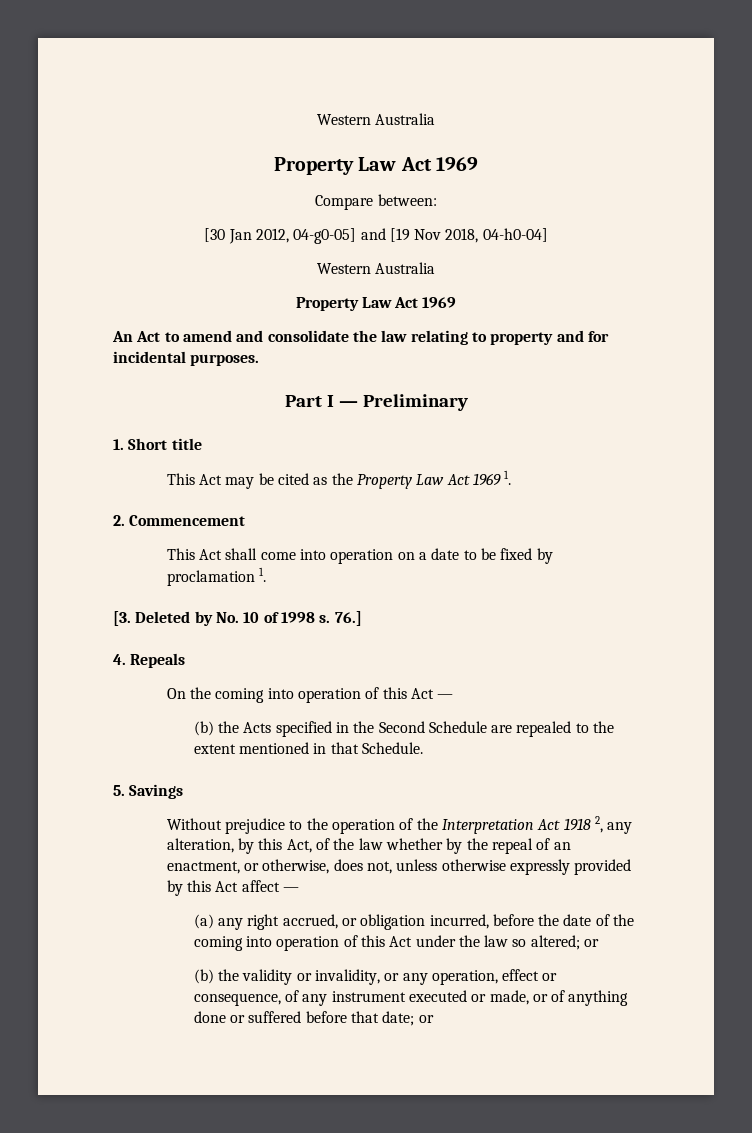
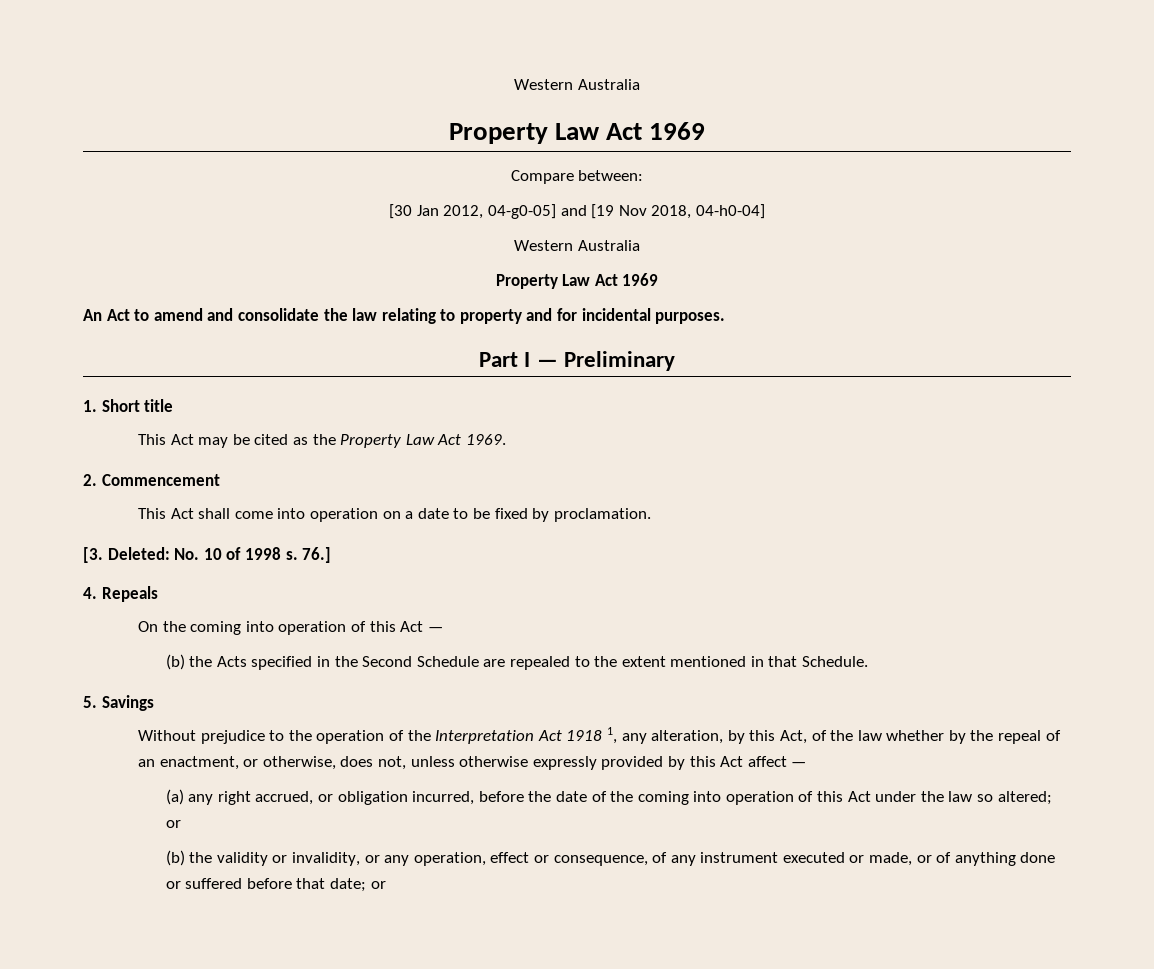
- This Act may be cited as the Property Law Act 1969 1.
+ This Act may be cited as the Property Law Act 1969.
- This Act shall come into operation on a date to be fixed by proclamation 1.
+ This Act shall come into operation on a date to be fixed by proclamation.
- [3. Deleted by No. 10 of 1998 s.
+ [3. Deleted: No. 10 of 1998 s.
- Without prejudice to the operation of the Interpretation Act 1918 2, any alteration, by this Act, of the law whether by the repeal of an enactment, or otherwise, does not, unless otherwise expressly provided by this Act affect —
+ Without prejudice to the operation of the Interpretation Act 1918 1, any alteration, by this Act, of the law whether by the repeal of an enactment, or otherwise, does not, unless otherwise expressly provided by this Act affect —

